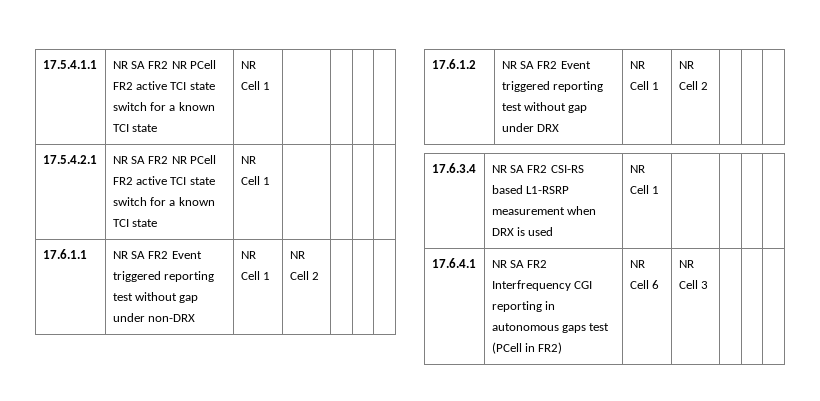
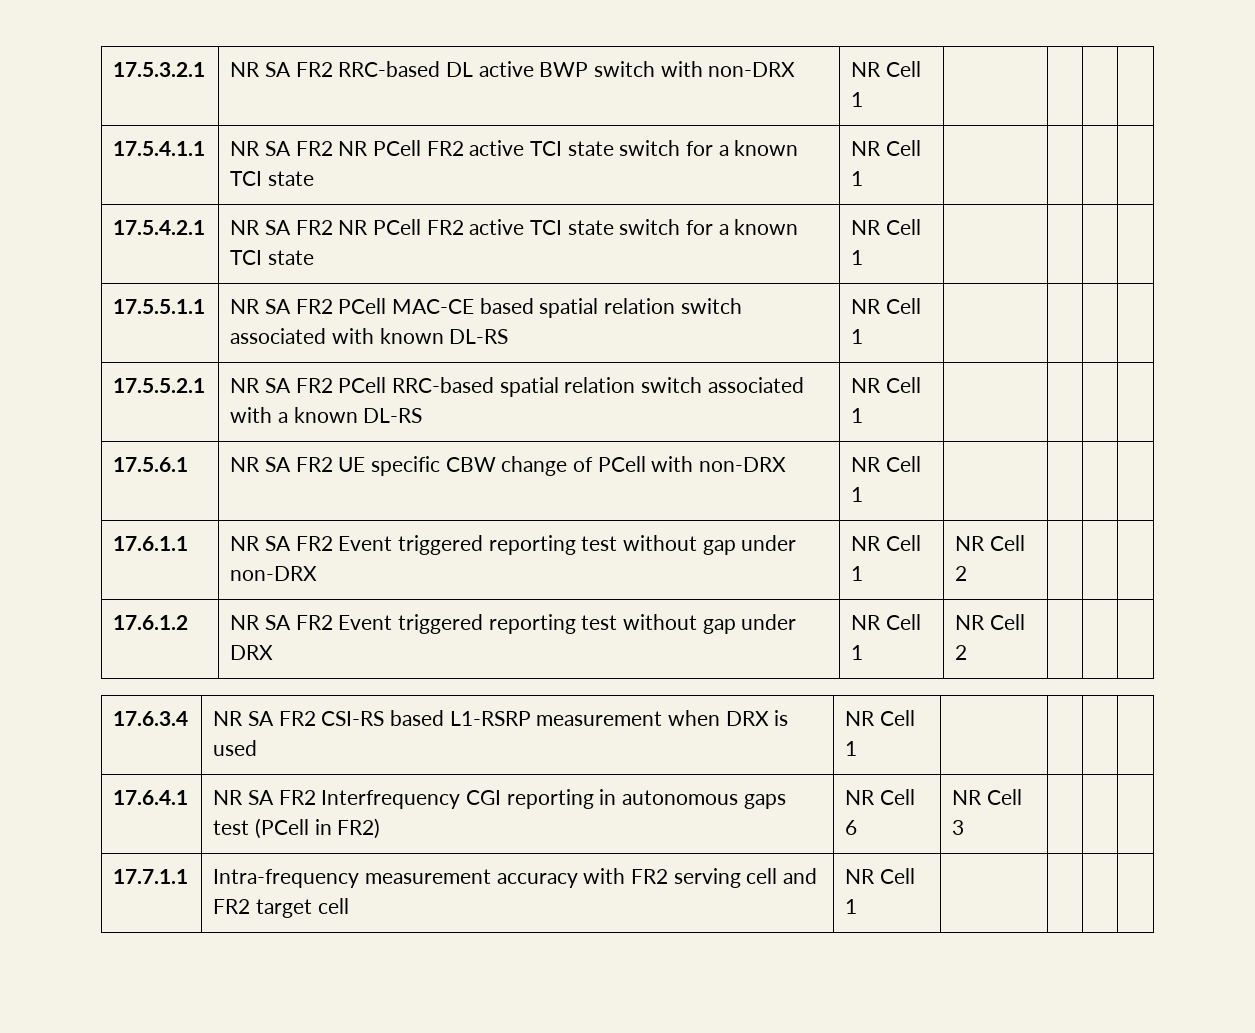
+ 17.5.3.2.1 | NR SA FR2 RRC-based DL active BWP switch with non-DRX | NR Cell 1 | | | |
+ 17.5.5.1.1 | NR SA FR2 PCell MAC-CE based spatial relation switch associated with known DL-RS | NR Cell 1 | | | |
+ 17.5.5.2.1 | NR SA FR2 PCell RRC-based spatial relation switch associated with a known DL-RS | NR Cell 1 | | | |
+ 17.5.6.1 | NR SA FR2 UE specific CBW change of PCell with non-DRX | NR Cell 1 | | | |
+ 17.7.1.1 | Intra-frequency measurement accuracy with FR2 serving cell and FR2 target cell | NR Cell 1 | | | |

